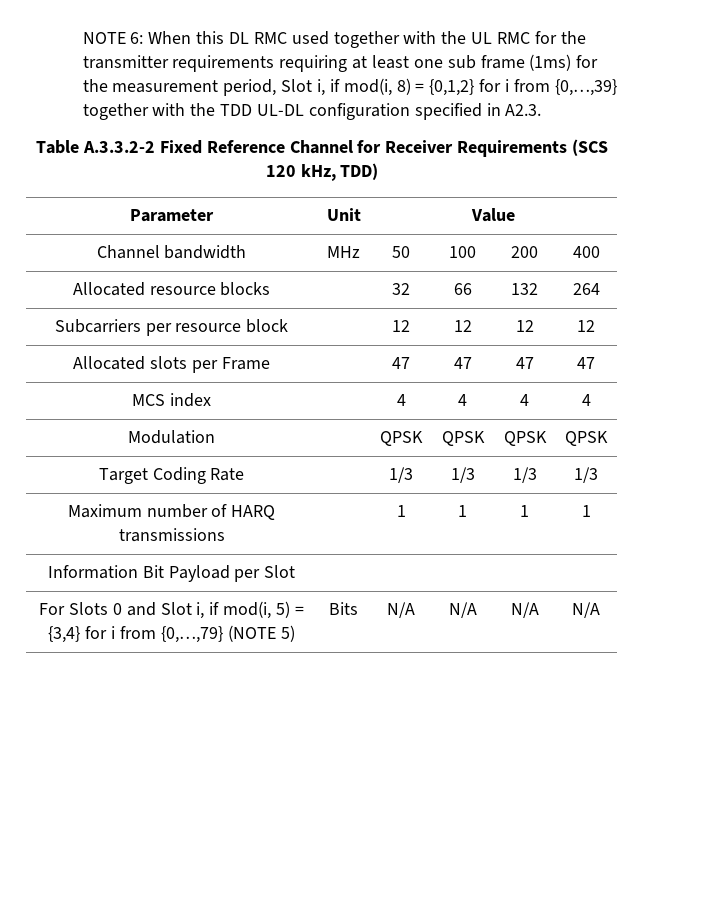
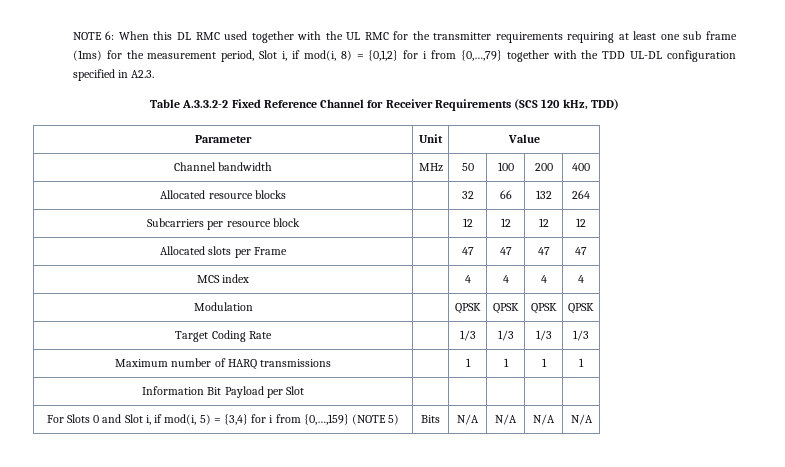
- NOTE 6: When this DL RMC used together with the UL RMC for the transmitter requirements requiring at least one sub frame (1ms) for the measurement period, Slot i, if mod(i, 8) = {0,1,2} for i from {0,…,39} together with the TDD UL-DL configuration specified in A2.3.
+ NOTE 6: When this DL RMC used together with the UL RMC for the transmitter requirements requiring at least one sub frame (1ms) for the measurement period, Slot i, if mod(i, 8) = {0,1,2} for i from {0,…,79} together with the TDD UL-DL configuration specified in A2.3.
- For Slots 0 and Slot i, if mod(i, 5) = {3,4} for i from {0,…,79} (NOTE 5) | Bits | N/A | N/A | N/A | N/A
+ For Slots 0 and Slot i, if mod(i, 5) = {3,4} for i from {0,…,159} (NOTE 5) | Bits | N/A | N/A | N/A | N/A

